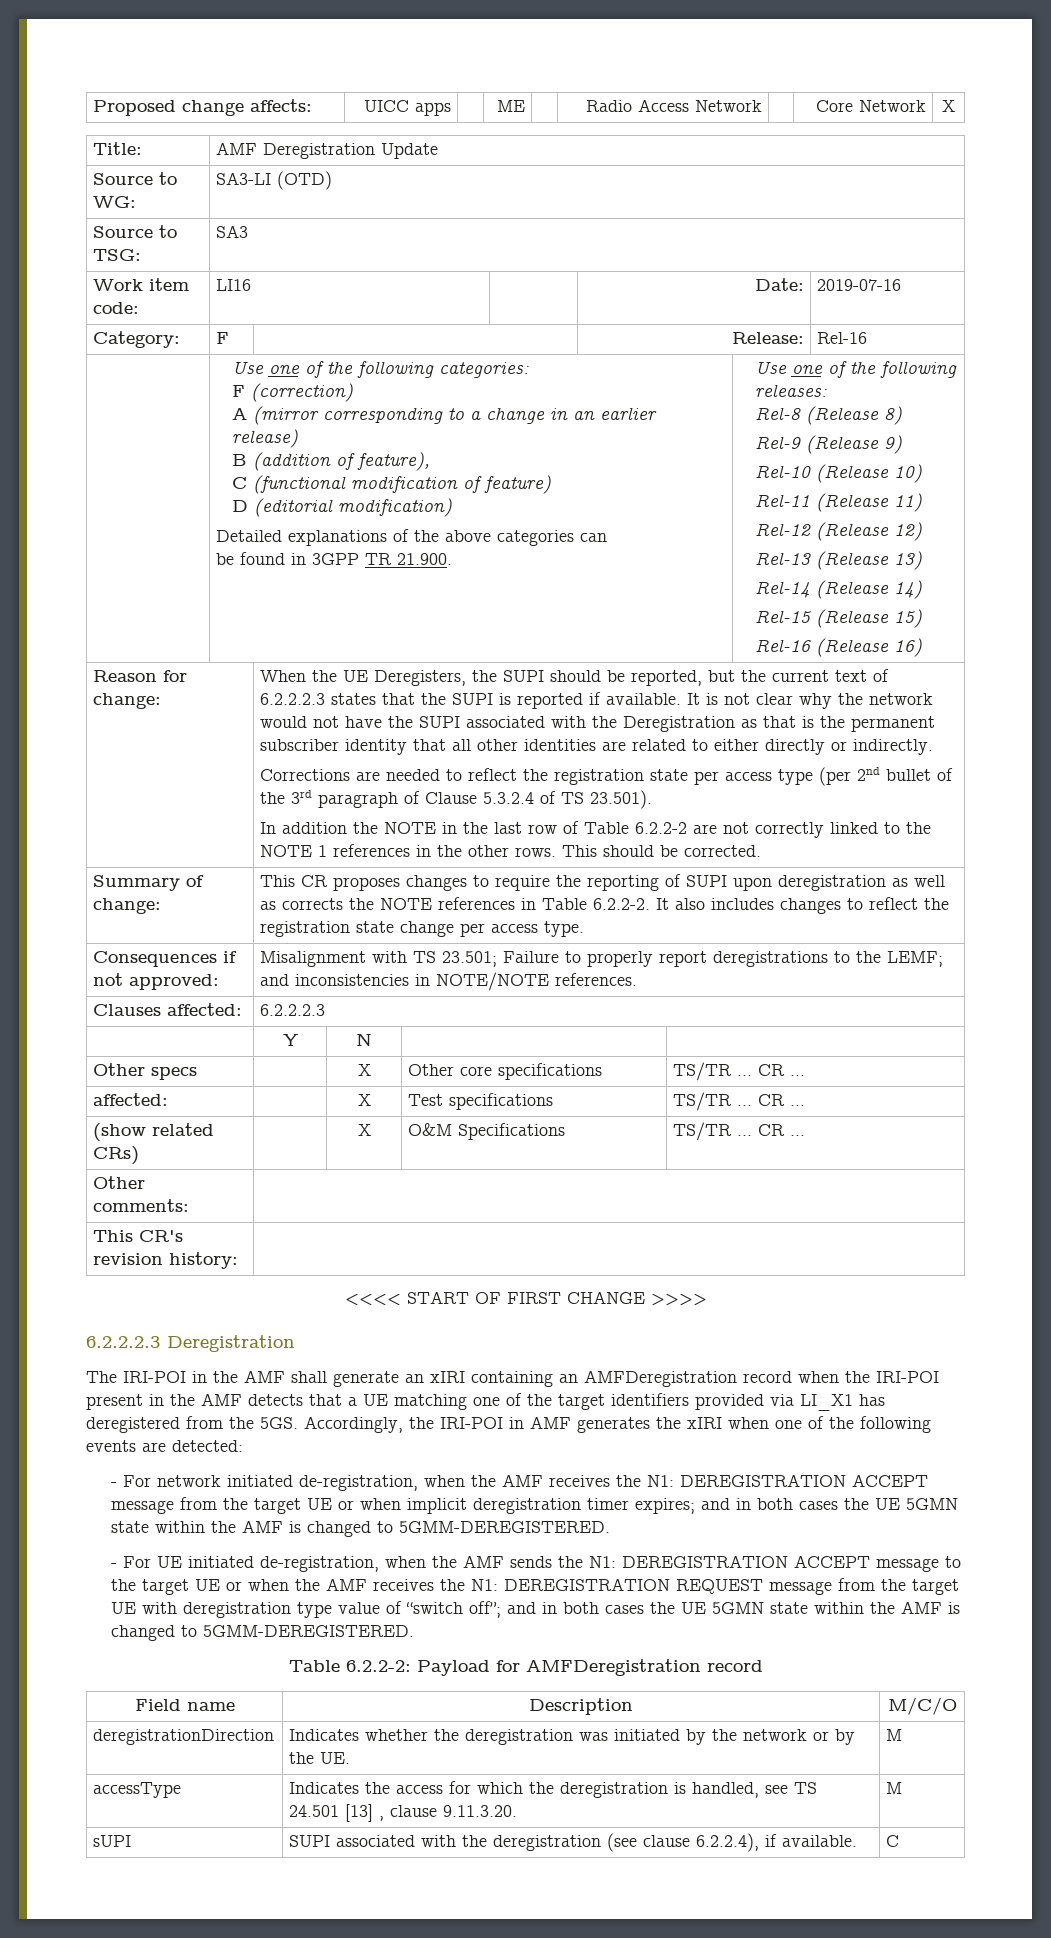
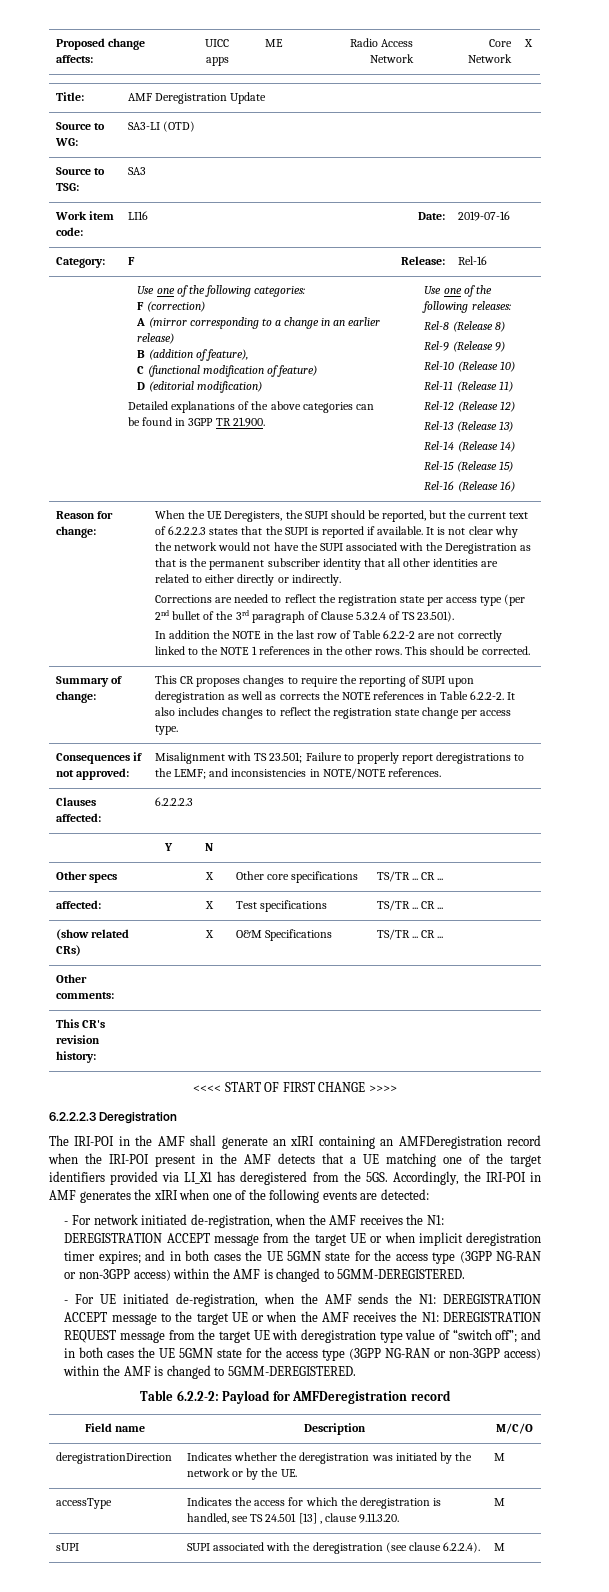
- - For network initiated de-registration, when the AMF receives the N1: DEREGISTRATION ACCEPT message from the target UE or when implicit deregistration timer expires; and in both cases the UE 5GMN state within the AMF is changed to 5GMM-DEREGISTERED.
+ - For network initiated de-registration, when the AMF receives the N1: DEREGISTRATION ACCEPT message from the target UE or when implicit deregistration timer expires; and in both cases the UE 5GMN state for the access type (3GPP NG-RAN or non-3GPP access) within the AMF is changed to 5GMM-DEREGISTERED.
- - For UE initiated de-registration, when the AMF sends the N1: DEREGISTRATION ACCEPT message to the target UE or when the AMF receives the N1: DEREGISTRATION REQUEST message from the target UE with deregistration type value of “switch off”; and in both cases the UE 5GMN state within the AMF is changed to 5GMM-DEREGISTERED.
+ - For UE initiated de-registration, when the AMF sends the N1: DEREGISTRATION ACCEPT message to the target UE or when the AMF receives the N1: DEREGISTRATION REQUEST message from the target UE with deregistration type value of “switch off”; and in both cases the UE 5GMN state for the access type (3GPP NG-RAN or non-3GPP access) within the AMF is changed to 5GMM-DEREGISTERED.
- sUPI | SUPI associated with the deregistration (see clause 6.2.2.4), if available. | C
+ sUPI | SUPI associated with the deregistration (see clause 6.2.2.4). | M

